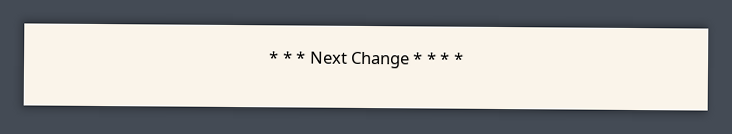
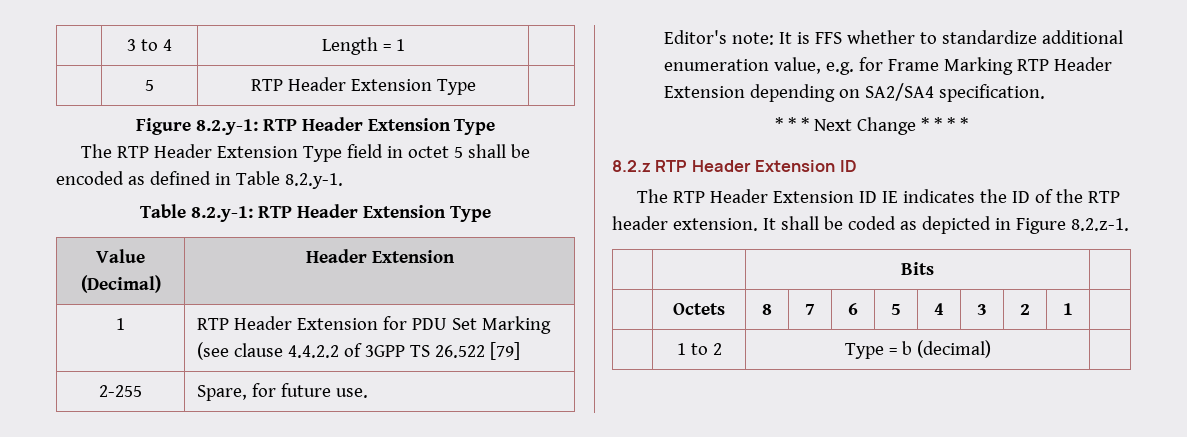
+ | 3 to 4 | Length = 1 |
+ | 5 | RTP Header Extension Type |
+ Figure 8.2.y-1: RTP Header Extension Type
+ The RTP Header Extension Type field in octet 5 shall be encoded as defined in Table 8.2.y-1.
+ Table 8.2.y-1: RTP Header Extension Type
+ Value (Decimal) | Header Extension
+ 1 | RTP Header Extension for PDU Set Marking (see clause 4.4.2.2 of 3GPP TS 26.522 [79]
+ 2-255 | Spare, for future use.
+ Editor's note: It is FFS whether to standardize additional enumeration value, e.g. for Frame Marking RTP Header Extension depending on SA2/SA4 specification.
+ 8.2.z RTP Header Extension ID
+ The RTP Header Extension ID IE indicates the ID of the RTP header extension. It shall be coded as depicted in Figure 8.2.z-1.
+ | | Bits |
+ | Octets | 8 | 7 | 6 | 5 | 4 | 3 | 2 | 1 |
+ | 1 to 2 | Type = b (decimal) |

